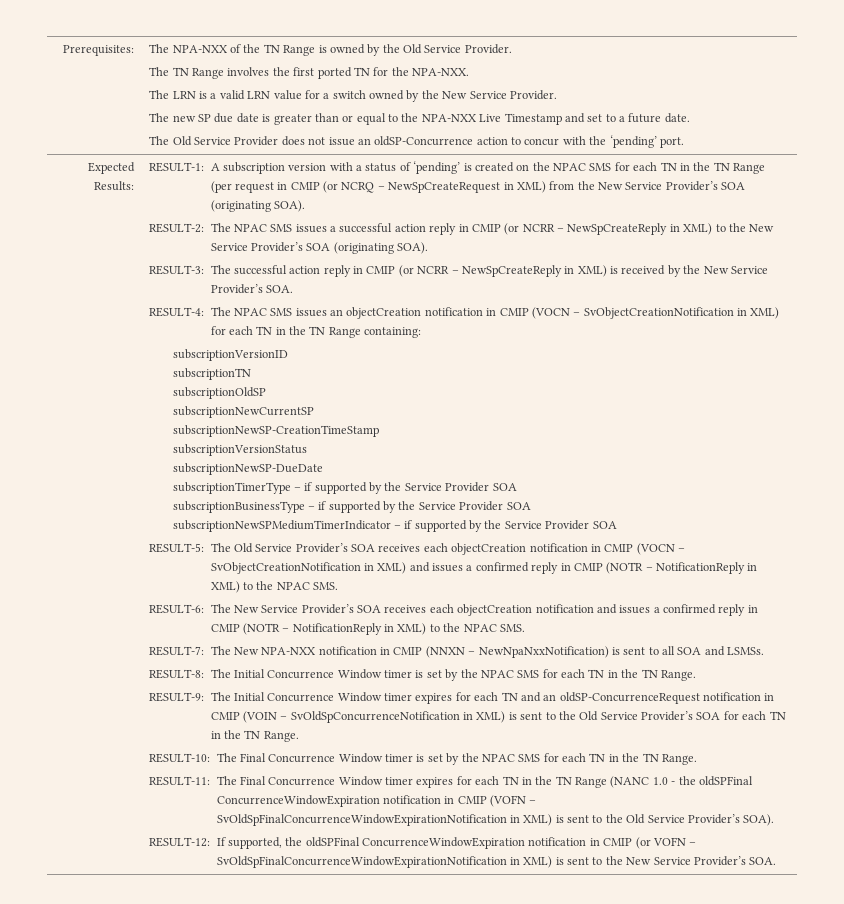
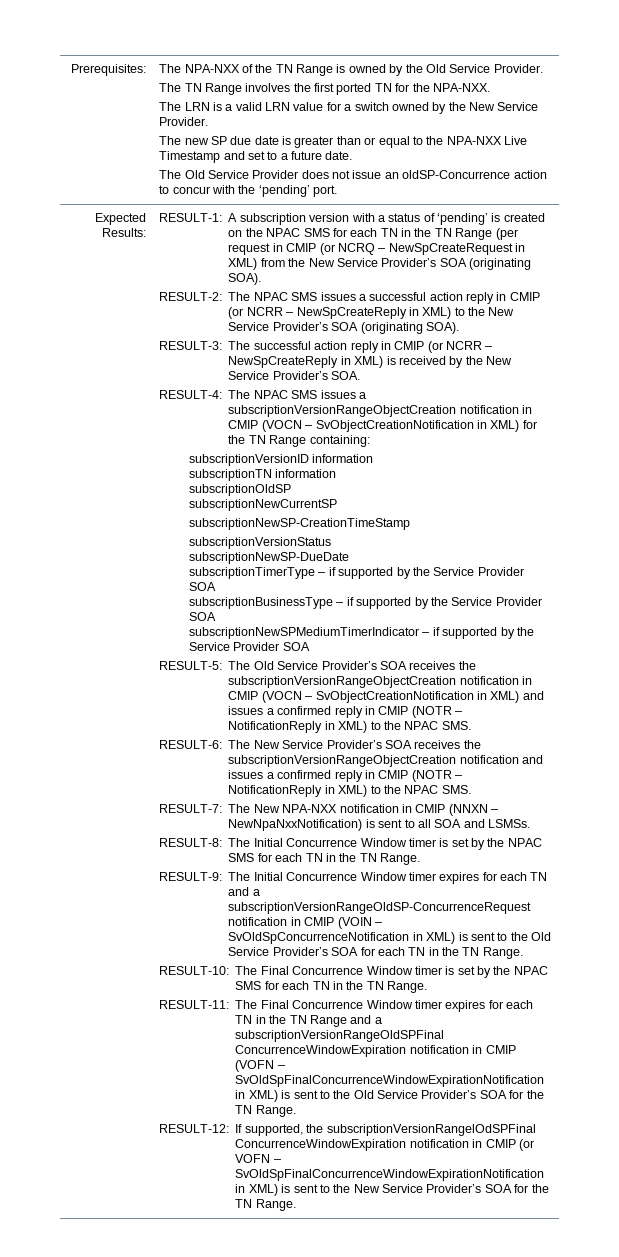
- RESULT-4: The NPAC SMS issues an objectCreation notification in CMIP (VOCN – SvObjectCreationNotification in XML) for each TN in the TN Range containing:
+ RESULT-4: The NPAC SMS issues a subscriptionVersionRangeObjectCreation notification in CMIP (VOCN – SvObjectCreationNotification in XML) for the TN Range containing:
- subscriptionVersionID
+ subscriptionVersionID information
- subscriptionTN
+ subscriptionTN information
- RESULT-5: The Old Service Provider’s SOA receives each objectCreation notification in CMIP (VOCN – SvObjectCreationNotification in XML) and issues a confirmed reply in CMIP (NOTR – NotificationReply in XML) to the NPAC SMS.
+ RESULT-5: The Old Service Provider’s SOA receives the subscriptionVersionRangeObjectCreation notification in CMIP (VOCN – SvObjectCreationNotification in XML) and issues a confirmed reply in CMIP (NOTR – NotificationReply in XML) to the NPAC SMS.
- RESULT-6: The New Service Provider’s SOA receives each objectCreation notification and issues a confirmed reply in CMIP (NOTR – NotificationReply in XML) to the NPAC SMS.
+ RESULT-6: The New Service Provider’s SOA receives the subscriptionVersionRangeObjectCreation notification and issues a confirmed reply in CMIP (NOTR – NotificationReply in XML) to the NPAC SMS.
- RESULT-9: The Initial Concurrence Window timer expires for each TN and an oldSP-ConcurrenceRequest notification in CMIP (VOIN – SvOldSpConcurrenceNotification in XML) is sent to the Old Service Provider’s SOA for each TN in the TN Range.
+ RESULT-9: The Initial Concurrence Window timer expires for each TN and a subscriptionVersionRangeOldSP-ConcurrenceRequest notification in CMIP (VOIN – SvOldSpConcurrenceNotification in XML) is sent to the Old Service Provider’s SOA for each TN in the TN Range.
- RESULT-11: The Final Concurrence Window timer expires for each TN in the TN Range (NANC 1.0 - the oldSPFinal ConcurrenceWindowExpiration notification in CMIP (VOFN – SvOldSpFinalConcurrenceWindowExpirationNotification in XML) is sent to the Old Service Provider’s SOA).
+ RESULT-11: The Final Concurrence Window timer expires for each TN in the TN Range and a subscriptionVersionRangeOldSPFinal ConcurrenceWindowExpiration notification in CMIP (VOFN – SvOldSpFinalConcurrenceWindowExpirationNotification in XML) is sent to the Old Service Provider’s SOA for the TN Range.
- RESULT-12: If supported, the oldSPFinal ConcurrenceWindowExpiration notification in CMIP (or VOFN – SvOldSpFinalConcurrenceWindowExpirationNotification in XML) is sent to the New Service Provider’s SOA.
+ RESULT-12: If supported, the subscriptionVersionRangelOdSPFinal ConcurrenceWindowExpiration notification in CMIP (or VOFN – SvOldSpFinalConcurrenceWindowExpirationNotification in XML) is sent to the New Service Provider’s SOA for the TN Range.

